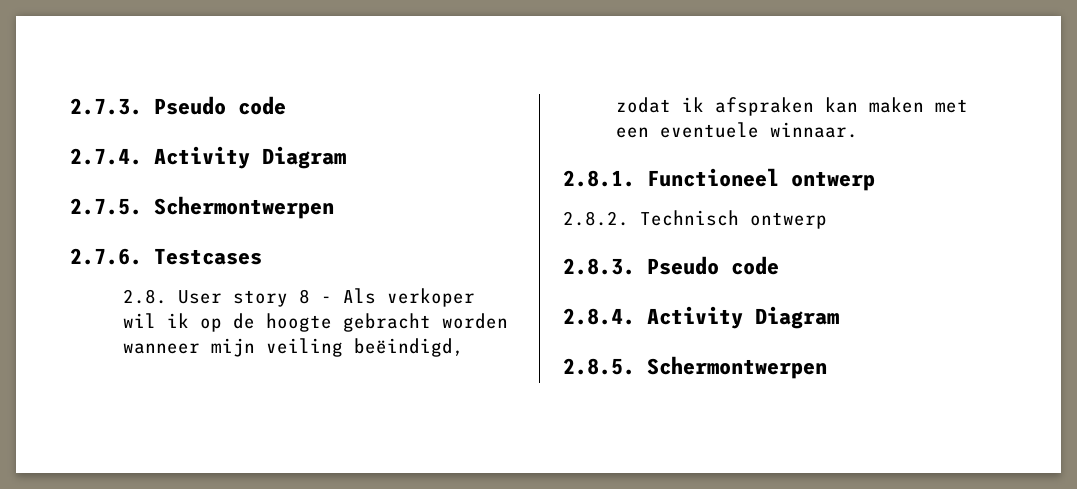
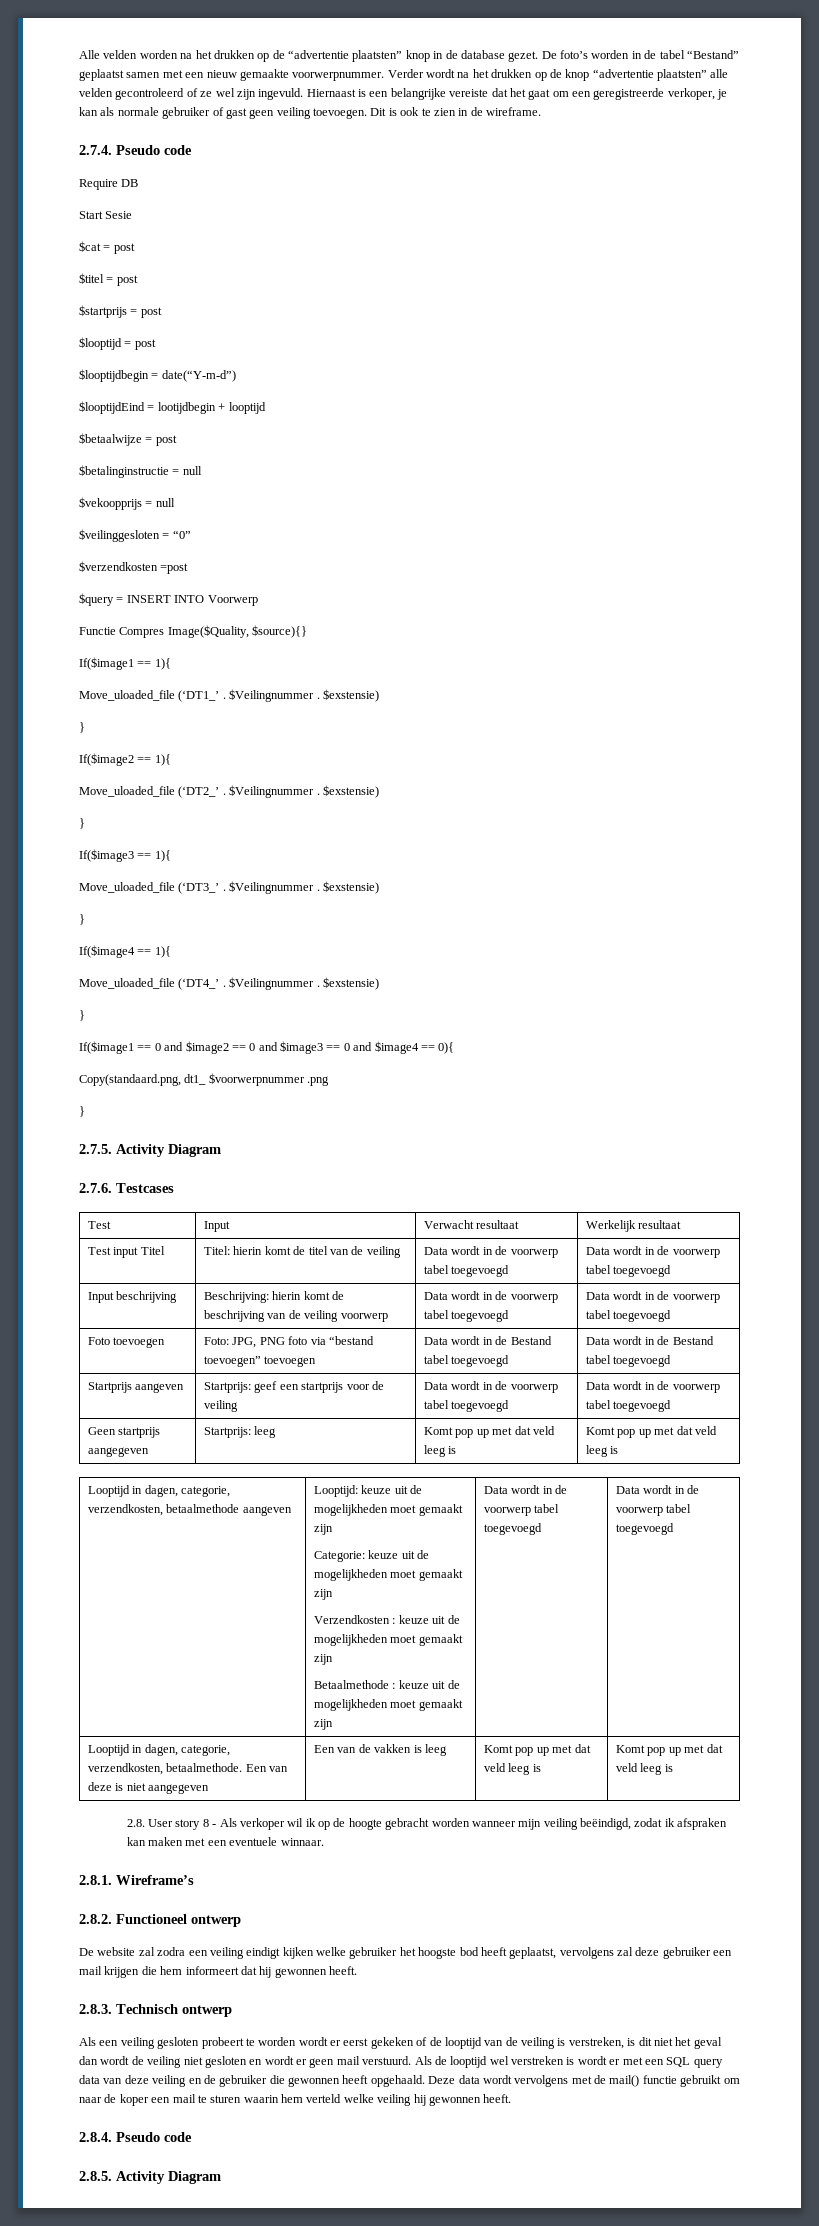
- 2.7.3. Pseudo code
- 2.7.4. Activity Diagram
- 2.7.5. Schermontwerpen
+ Alle velden worden na het drukken op de “advertentie plaatsten” knop in de database gezet. De foto’s worden in de tabel “Bestand” geplaatst samen met een nieuw gemaakte voorwerpnummer. Verder wordt na het drukken op de knop “advertentie plaatsten” alle velden gecontroleerd of ze wel zijn ingevuld. Hiernaast is een belangrijke vereiste dat het gaat om een geregistreerde verkoper, je kan als normale gebruiker of gast geen veiling toevoegen. Dit is ook te zien in de wireframe.
+ 2.7.4. Pseudo code
+ Require DB
+ Start Sesie
+ $cat = post
+ $titel = post
+ $startprijs = post
+ $looptijd = post
+ $looptijdbegin = date(“Y-m-d”)
+ $looptijdEind = lootijdbegin + looptijd
+ $betaalwijze = post
+ $betalinginstructie = null
+ $vekoopprijs = null
+ $veilinggesloten = “0”
+ $verzendkosten =post
+ $query = INSERT INTO Voorwerp
+ Functie Compres Image($Quality, $source){}
+ If($image1 == 1){
+ Move_uloaded_file (‘DT1_’ . $Veilingnummer . $exstensie)
+ }
+ If($image2 == 1){
+ Move_uloaded_file (‘DT2_’ . $Veilingnummer . $exstensie)
+ }
+ If($image3 == 1){
+ Move_uloaded_file (‘DT3_’ . $Veilingnummer . $exstensie)
+ }
+ If($image4 == 1){
+ Move_uloaded_file (‘DT4_’ . $Veilingnummer . $exstensie)
+ }
+ If($image1 == 0 and $image2 == 0 and $image3 == 0 and $image4 == 0){
+ Copy(standaard.png, dt1_ $voorwerpnummer .png
+ }
+ 2.7.5. Activity Diagram
+ Test | Input | Verwacht resultaat | Werkelijk resultaat
+ Test input Titel | Titel: hierin komt de titel van de veiling | Data wordt in de voorwerp tabel toegevoegd | Data wordt in de voorwerp tabel toegevoegd
+ Input beschrijving | Beschrijving: hierin komt de beschrijving van de veiling voorwerp | Data wordt in de voorwerp tabel toegevoegd | Data wordt in de voorwerp tabel toegevoegd
+ Foto toevoegen | Foto: JPG, PNG foto via “bestand toevoegen” toevoegen | Data wordt in de Bestand tabel toegevoegd | Data wordt in de Bestand tabel toegevoegd
+ Startprijs aangeven | Startprijs: geef een startprijs voor de veiling | Data wordt in de voorwerp tabel toegevoegd | Data wordt in de voorwerp tabel toegevoegd
+ Geen startprijs aangegeven | Startprijs: leeg | Komt pop up met dat veld leeg is | Komt pop up met dat veld leeg is
+ Looptijd in dagen, categorie, verzendkosten, betaalmethode aangeven | Looptijd: keuze uit de mogelijkheden moet gemaakt zijn
+ Categorie: keuze uit de mogelijkheden moet gemaakt zijn
+ Verzendkosten : keuze uit de mogelijkheden moet gemaakt zijn
+ Betaalmethode : keuze uit de mogelijkheden moet gemaakt zijn | Data wordt in de voorwerp tabel toegevoegd | Data wordt in de voorwerp tabel toegevoegd
+ Looptijd in dagen, categorie, verzendkosten, betaalmethode. Een van deze is niet aangegeven | Een van de vakken is leeg | Komt pop up met dat veld leeg is | Komt pop up met dat veld leeg is
- 2.8.1. Functioneel ontwerp
+ 2.8.1. Wireframe’s
+ 2.8.2. Functioneel ontwerp
- 2.8.2. Technisch ontwerp
- 2.8.3. Pseudo code
- 2.8.4. Activity Diagram
- 2.8.5. Schermontwerpen
+ De website zal zodra een veiling eindigt kijken welke gebruiker het hoogste bod heeft geplaatst, vervolgens zal deze gebruiker een mail krijgen die hem informeert dat hij gewonnen heeft.
+ 2.8.3. Technisch ontwerp
+ Als een veiling gesloten probeert te worden wordt er eerst gekeken of de looptijd van de veiling is verstreken, is dit niet het geval dan wordt de veiling niet gesloten en wordt er geen mail verstuurd. Als de looptijd wel verstreken is wordt er met een SQL query data van deze veiling en de gebruiker die gewonnen heeft opgehaald. Deze data wordt vervolgens met de mail() functie gebruikt om naar de koper een mail te sturen waarin hem verteld welke veiling hij gewonnen heeft.
+ 2.8.4. Pseudo code
+ 2.8.5. Activity Diagram

